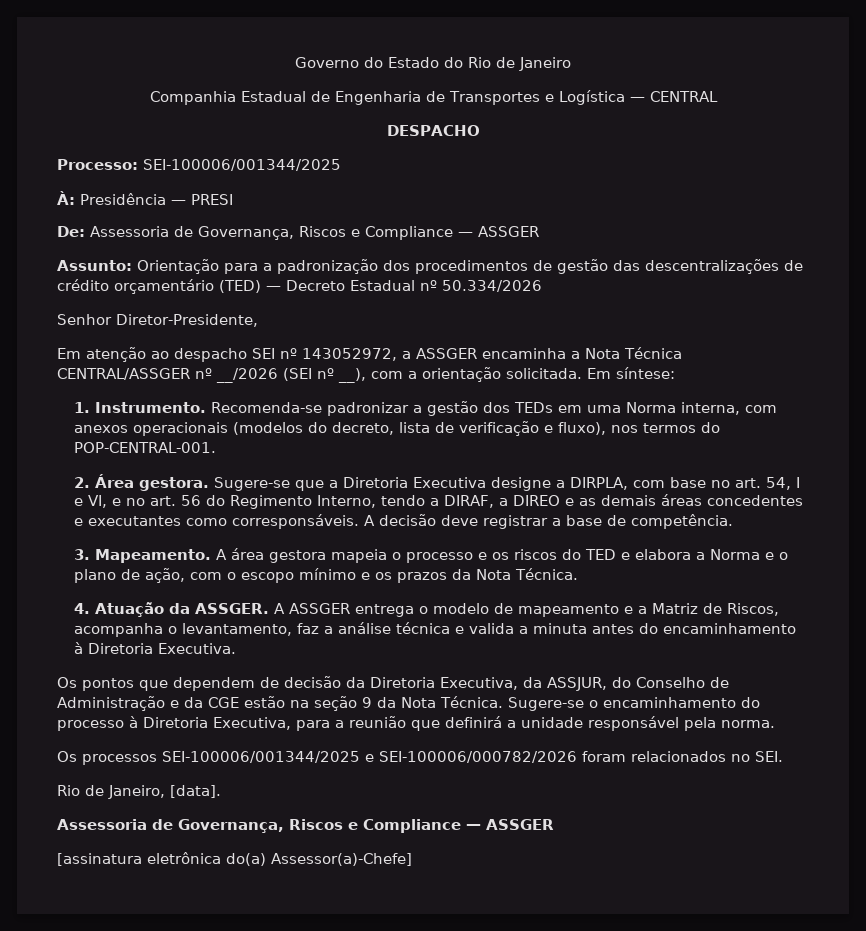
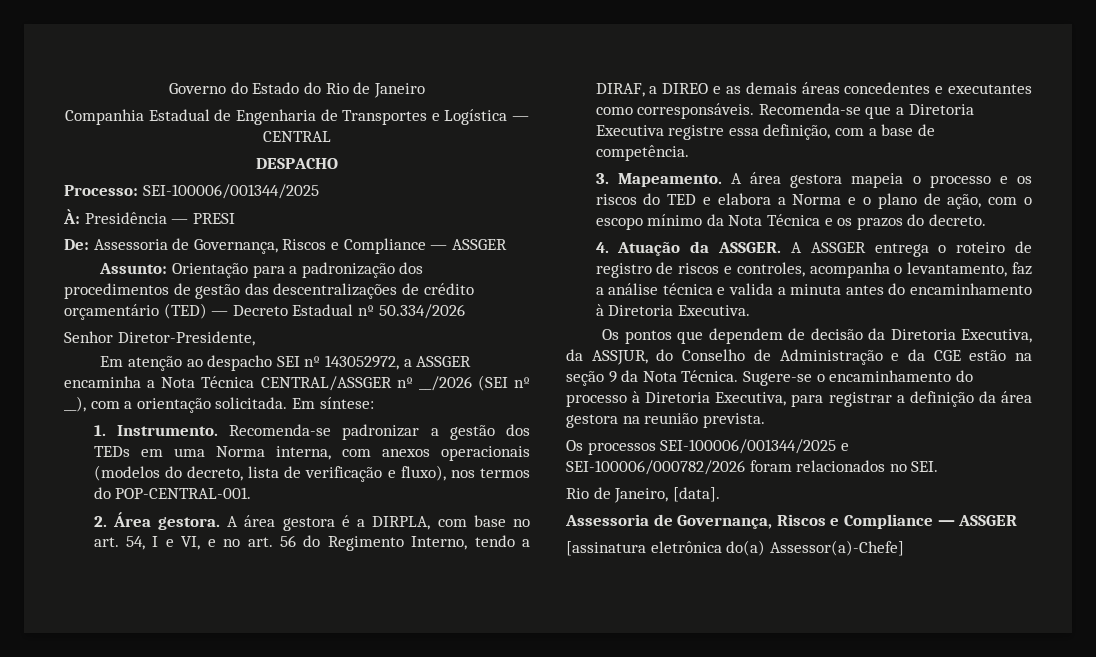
- Sugere-se que a Diretoria Executiva designe a DIRPLA, com base no art. 54, I e VI, e no art. 56 do Regimento Interno, tendo a DIRAF, a DIREO e as demais áreas concedentes e executantes como corresponsáveis.
+ A área gestora é a DIRPLA, com base no art. 54, I e VI, e no art. 56 do Regimento Interno, tendo a DIRAF, a DIREO e as demais áreas concedentes e executantes como corresponsáveis.
- A decisão deve registrar a base de competência.
+ Recomenda-se que a Diretoria Executiva registre essa definição, com a base de competência.
- A área gestora mapeia o processo e os riscos do TED e elabora a Norma e o plano de ação, com o escopo mínimo e os prazos da Nota Técnica.
+ A área gestora mapeia o processo e os riscos do TED e elabora a Norma e o plano de ação, com o escopo mínimo da Nota Técnica e os prazos do decreto.
- A ASSGER entrega o modelo de mapeamento e a Matriz de Riscos, acompanha o levantamento, faz a análise técnica e valida a minuta antes do encaminhamento à Diretoria Executiva.
+ A ASSGER entrega o roteiro de registro de riscos e controles, acompanha o levantamento, faz a análise técnica e valida a minuta antes do encaminhamento à Diretoria Executiva.
- Sugere-se o encaminhamento do processo à Diretoria Executiva, para a reunião que definirá a unidade responsável pela norma.
+ Sugere-se o encaminhamento do processo à Diretoria Executiva, para registrar a definição da área gestora na reunião prevista.

